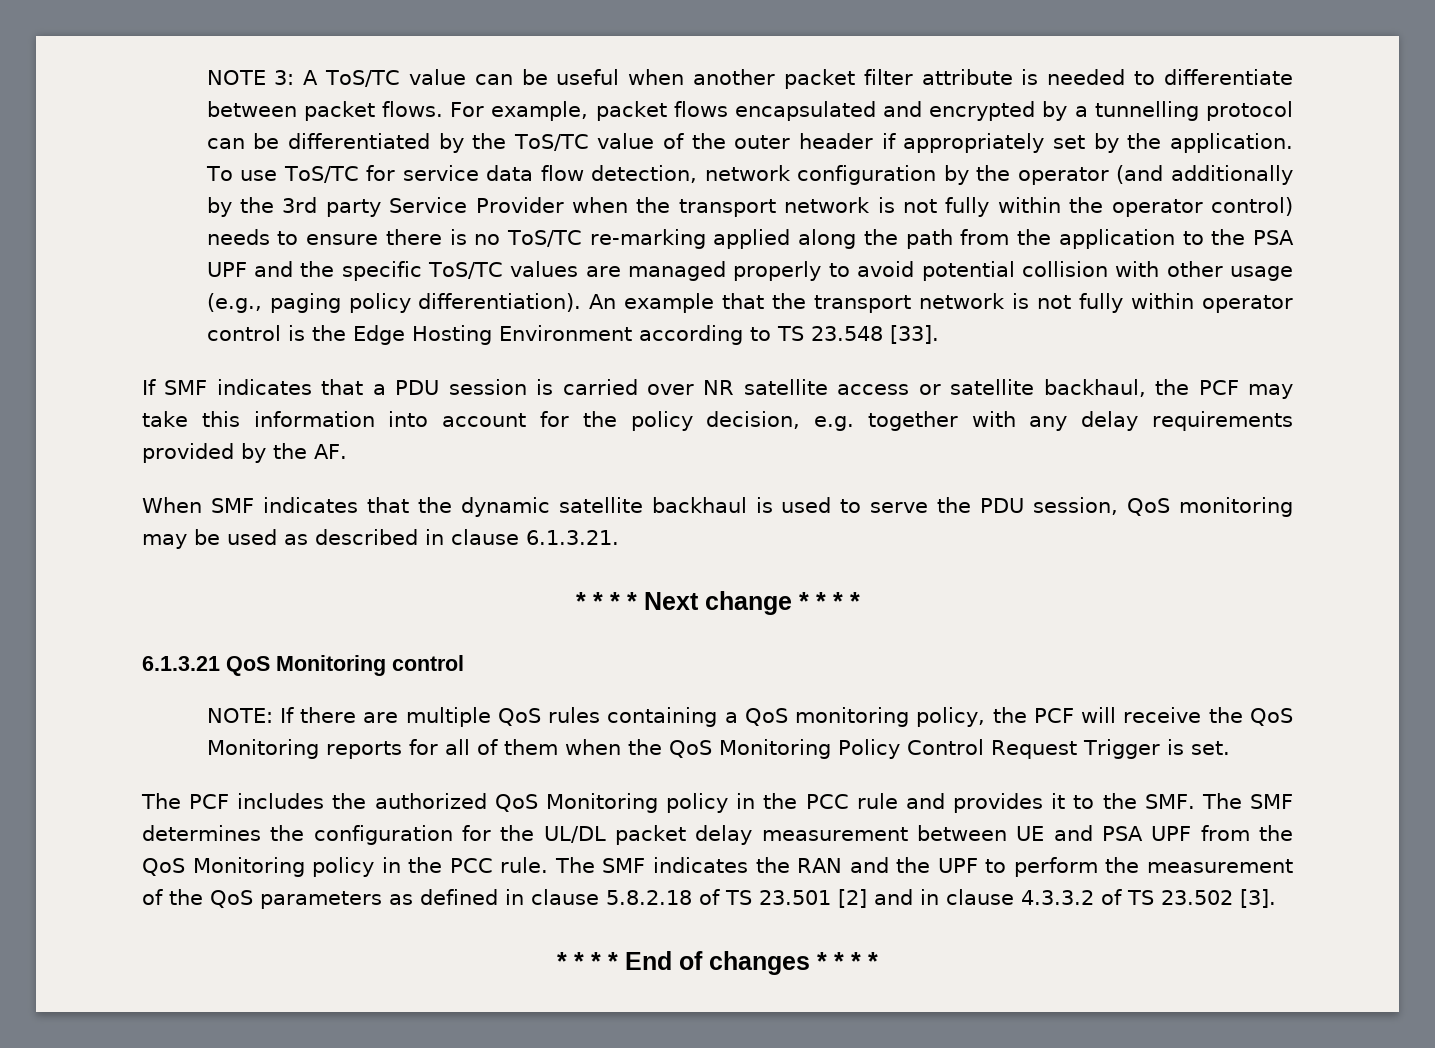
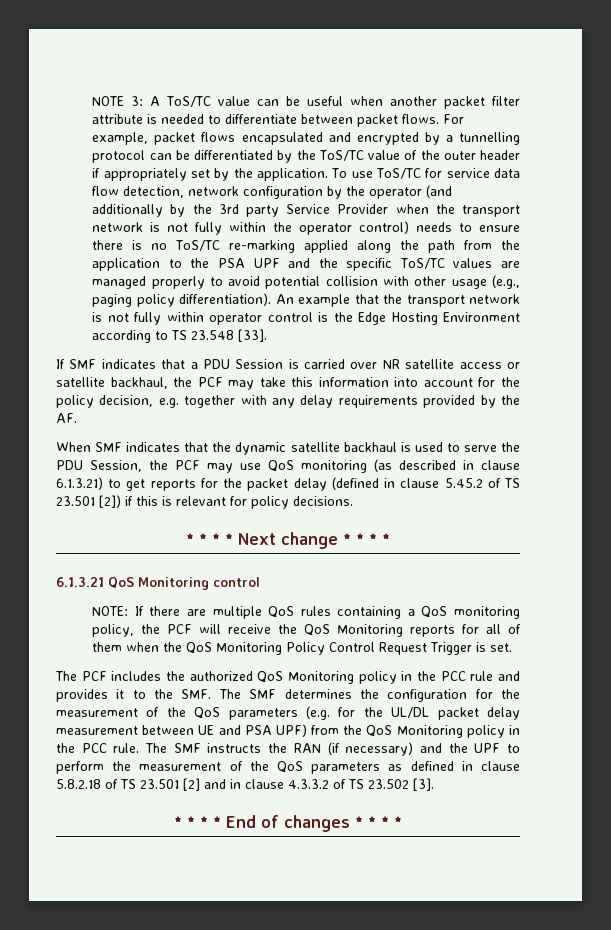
- If SMF indicates that a PDU session is carried over NR satellite access or satellite backhaul, the PCF may take this information into account for the policy decision, e.g. together with any delay requirements provided by the AF.
+ If SMF indicates that a PDU Session is carried over NR satellite access or satellite backhaul, the PCF may take this information into account for the policy decision, e.g. together with any delay requirements provided by the AF.
- When SMF indicates that the dynamic satellite backhaul is used to serve the PDU session, QoS monitoring may be used as described in clause 6.1.3.21.
+ When SMF indicates that the dynamic satellite backhaul is used to serve the PDU Session, the PCF may use QoS monitoring (as described in clause 6.1.3.21) to get reports for the packet delay (defined in clause 5.45.2 of TS 23.501 [2]) if this is relevant for policy decisions.
- The PCF includes the authorized QoS Monitoring policy in the PCC rule and provides it to the SMF. The SMF determines the configuration for the UL/DL packet delay measurement between UE and PSA UPF from the QoS Monitoring policy in the PCC rule.
+ The PCF includes the authorized QoS Monitoring policy in the PCC rule and provides it to the SMF. The SMF determines the configuration for the measurement of the QoS parameters (e.g. for the UL/DL packet delay measurement between UE and PSA UPF) from the QoS Monitoring policy in the PCC rule.
- The SMF indicates the RAN and the UPF to perform the measurement of the QoS parameters as defined in clause 5.8.2.18 of TS 23.501 [2] and in clause 4.3.3.2 of TS 23.502 [3].
+ The SMF instructs the RAN (if necessary) and the UPF to perform the measurement of the QoS parameters as defined in clause 5.8.2.18 of TS 23.501 [2] and in clause 4.3.3.2 of TS 23.502 [3].

